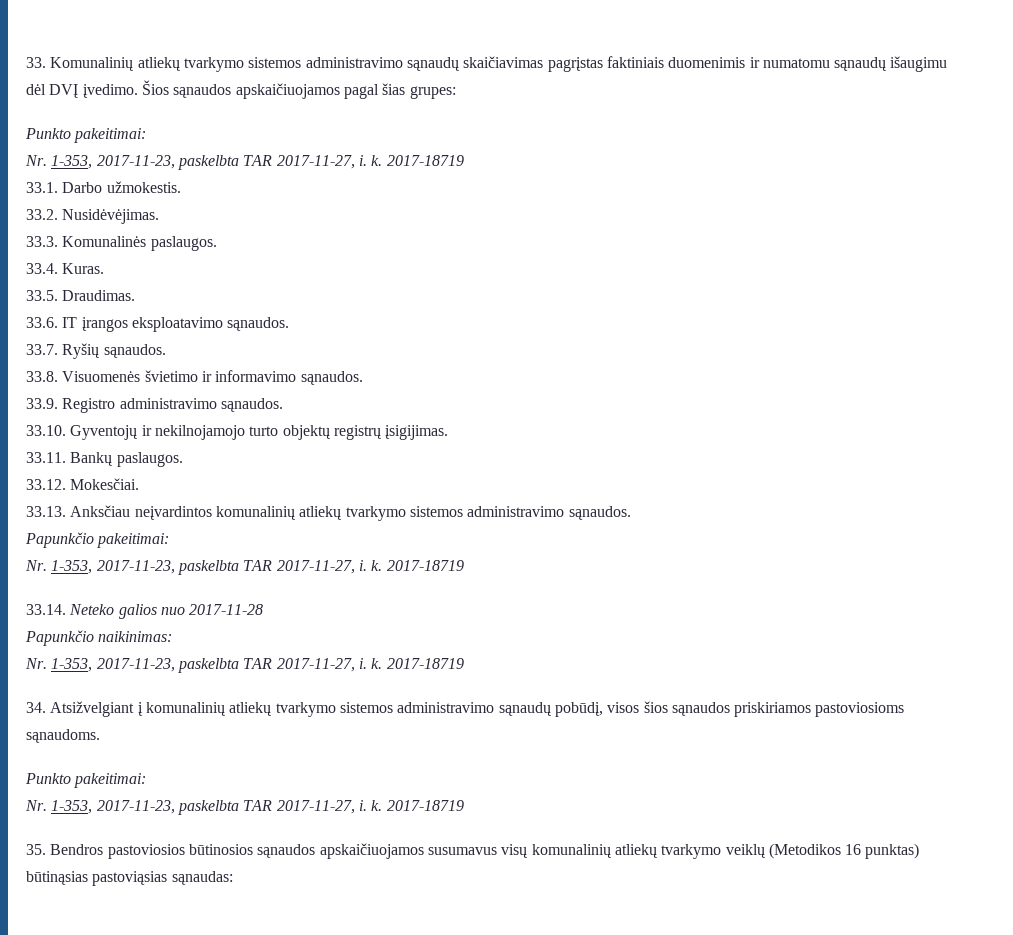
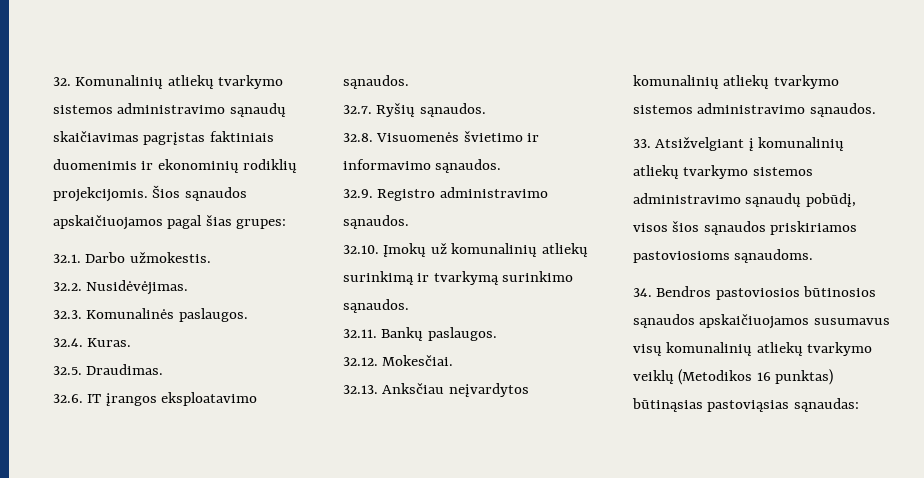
- 33. Komunalinių atliekų tvarkymo sistemos administravimo sąnaudų skaičiavimas pagrįstas faktiniais duomenimis ir numatomu sąnaudų išaugimu dėl DVĮ įvedimo.
+ 32. Komunalinių atliekų tvarkymo sistemos administravimo sąnaudų skaičiavimas pagrįstas faktiniais duomenimis ir ekonominių rodiklių projekcijomis.
  Šios sąnaudos apskaičiuojamos pagal šias grupes:
- Punkto pakeitimai:
- Nr. 1-353, 2017-11-23, paskelbta TAR 2017-11-27, i. k. 2017-18719
- 33.1. Darbo užmokestis.
+ 32.1. Darbo užmokestis.
- 33.2. Nusidėvėjimas.
+ 32.2. Nusidėvėjimas.
- 33.3. Komunalinės paslaugos.
+ 32.3. Komunalinės paslaugos.
- 33.4. Kuras.
+ 32.4. Kuras.
- 33.5. Draudimas.
+ 32.5. Draudimas.
- 33.6. IT įrangos eksploatavimo sąnaudos.
+ 32.6. IT įrangos eksploatavimo sąnaudos.
- 33.7. Ryšių sąnaudos.
+ 32.7. Ryšių sąnaudos.
- 33.8. Visuomenės švietimo ir informavimo sąnaudos.
+ 32.8. Visuomenės švietimo ir informavimo sąnaudos.
- 33.9. Registro administravimo sąnaudos.
+ 32.9. Registro administravimo sąnaudos.
- 33.10. Gyventojų ir nekilnojamojo turto objektų registrų įsigijimas.
- 33.11. Bankų paslaugos.
+ 32.10. Įmokų už komunalinių atliekų surinkimą ir tvarkymą surinkimo sąnaudos.
+ 32.11. Bankų paslaugos.
- 33.12. Mokesčiai.
+ 32.12. Mokesčiai.
- 33.13. Anksčiau neįvardintos komunalinių atliekų tvarkymo sistemos administravimo sąnaudos.
+ 32.13. Anksčiau neįvardytos komunalinių atliekų tvarkymo sistemos administravimo sąnaudos.
- Papunkčio pakeitimai:
- Nr. 1-353, 2017-11-23, paskelbta TAR 2017-11-27, i. k. 2017-18719
- 33.14. Neteko galios nuo 2017-11-28
- Papunkčio naikinimas:
- Nr. 1-353, 2017-11-23, paskelbta TAR 2017-11-27, i. k. 2017-18719
- 34. Atsižvelgiant į komunalinių atliekų tvarkymo sistemos administravimo sąnaudų pobūdį, visos šios sąnaudos priskiriamos pastoviosioms sąnaudoms.
- Punkto pakeitimai:
- Nr. 1-353, 2017-11-23, paskelbta TAR 2017-11-27, i. k. 2017-18719
- 35. Bendros pastoviosios būtinosios sąnaudos apskaičiuojamos susumavus visų komunalinių atliekų tvarkymo veiklų (Metodikos 16 punktas) būtinąsias pastoviąsias sąnaudas:
+ 33. Atsižvelgiant į komunalinių atliekų tvarkymo sistemos administravimo sąnaudų pobūdį, visos šios sąnaudos priskiriamos pastoviosioms sąnaudoms.
+ 34. Bendros pastoviosios būtinosios sąnaudos apskaičiuojamos susumavus visų komunalinių atliekų tvarkymo veiklų (Metodikos 16 punktas) būtinąsias pastoviąsias sąnaudas:

